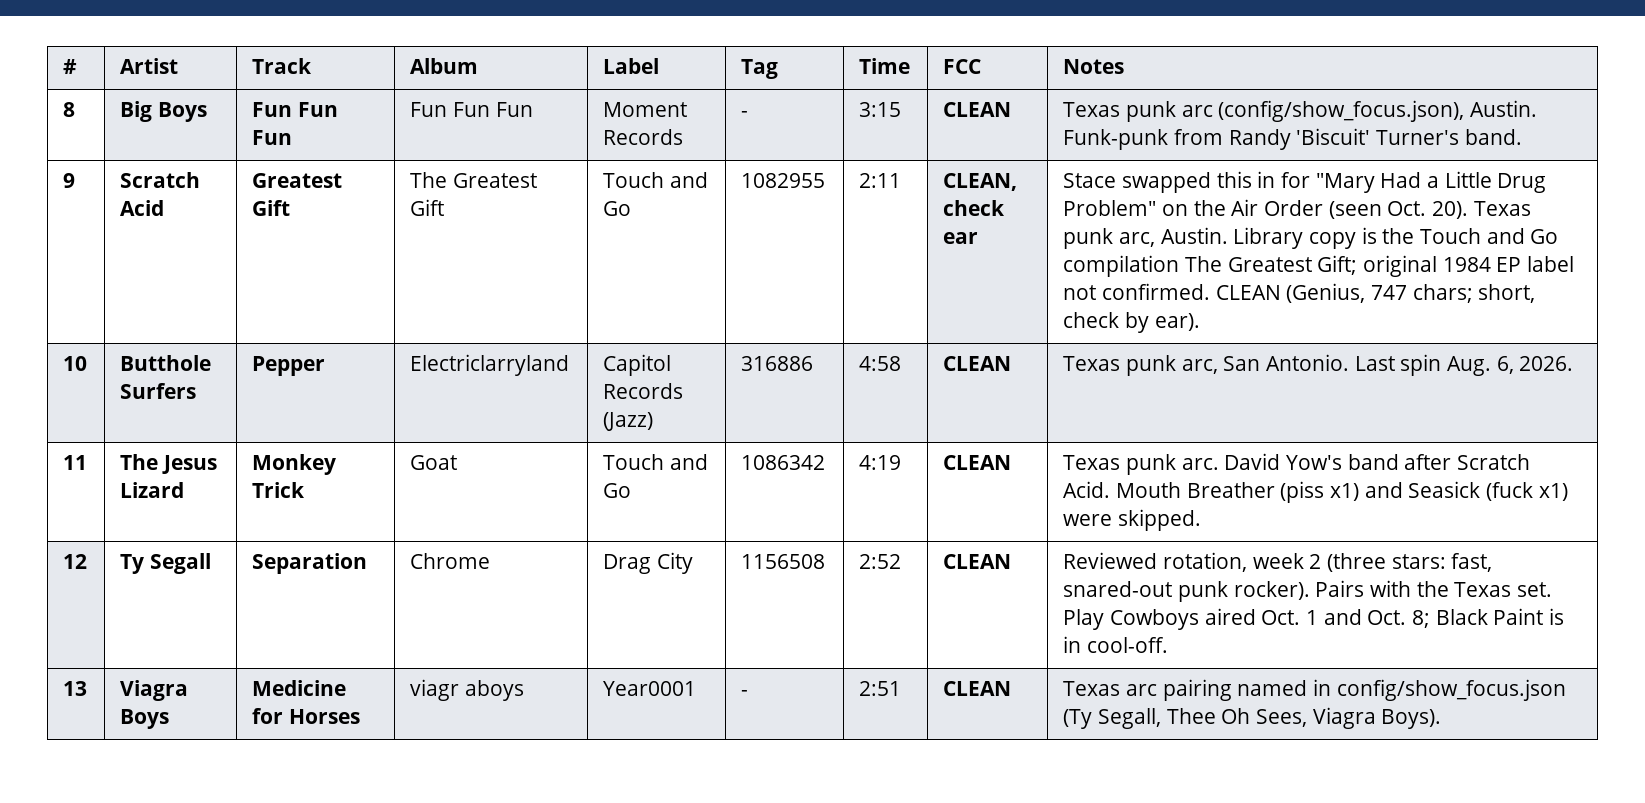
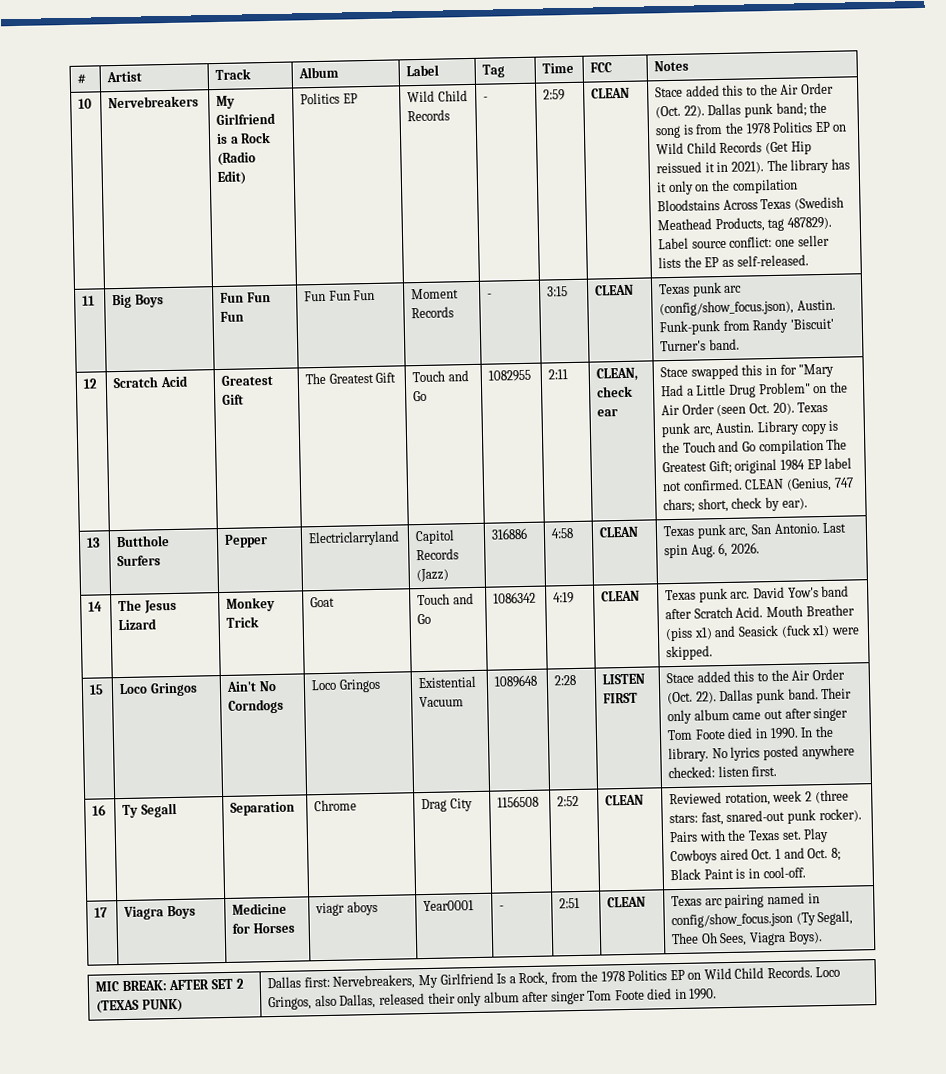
- 8 | Big Boys | Fun Fun Fun | Fun Fun Fun | Moment Records | - | 3:15 | CLEAN | Texas punk arc (config/show_focus.json), Austin. Funk-punk from Randy 'Biscuit' Turner's band.
+ 10 | Nervebreakers | My Girlfriend is a Rock (Radio Edit) | Politics EP | Wild Child Records | - | 2:59 | CLEAN | Stace added this to the Air Order (Oct. 22). Dallas punk band; the song is from the 1978 Politics EP on Wild Child Records (Get Hip reissued it in 2021). The library has it only on the compilation Bloodstains Across Texas (Swedish Meathead Products, tag 487829). Label source conflict: one seller lists the EP as self-released.
+ 11 | Big Boys | Fun Fun Fun | Fun Fun Fun | Moment Records | - | 3:15 | CLEAN | Texas punk arc (config/show_focus.json), Austin. Funk-punk from Randy 'Biscuit' Turner's band.
- 9
+ 12
- 10 | Butthole Surfers | Pepper | Electriclarryland | Capitol Records (Jazz) | 316886 | 4:58 | CLEAN | Texas punk arc, San Antonio. Last spin Aug. 6, 2026.
+ 13 | Butthole Surfers | Pepper | Electriclarryland | Capitol Records (Jazz) | 316886 | 4:58 | CLEAN | Texas punk arc, San Antonio. Last spin Aug. 6, 2026.
- 11 | The Jesus Lizard | Monkey Trick | Goat | Touch and Go | 1086342 | 4:19 | CLEAN | Texas punk arc. David Yow's band after Scratch Acid. Mouth Breather (piss x1) and Seasick (fuck x1) were skipped.
+ 14 | The Jesus Lizard | Monkey Trick | Goat | Touch and Go | 1086342 | 4:19 | CLEAN | Texas punk arc. David Yow's band after Scratch Acid. Mouth Breather (piss x1) and Seasick (fuck x1) were skipped.
- 12 | Ty Segall | Separation | Chrome | Drag City | 1156508 | 2:52 | CLEAN | Reviewed rotation, week 2 (three stars: fast, snared-out punk rocker). Pairs with the Texas set. Play Cowboys aired Oct. 1 and Oct. 8; Black Paint is in cool-off.
+ 15 | Loco Gringos | Ain't No Corndogs | Loco Gringos | Existential Vacuum | 1089648 | 2:28 | LISTEN FIRST | Stace added this to the Air Order (Oct. 22). Dallas punk band. Their only album came out after singer Tom Foote died in 1990. In the library. No lyrics posted anywhere checked: listen first.
+ 16 | Ty Segall | Separation | Chrome | Drag City | 1156508 | 2:52 | CLEAN | Reviewed rotation, week 2 (three stars: fast, snared-out punk rocker). Pairs with the Texas set. Play Cowboys aired Oct. 1 and Oct. 8; Black Paint is in cool-off.
- 13 | Viagra Boys | Medicine for Horses | viagr aboys | Year0001 | - | 2:51 | CLEAN | Texas arc pairing named in config/show_focus.json (Ty Segall, Thee Oh Sees, Viagra Boys).
+ 17 | Viagra Boys | Medicine for Horses | viagr aboys | Year0001 | - | 2:51 | CLEAN | Texas arc pairing named in config/show_focus.json (Ty Segall, Thee Oh Sees, Viagra Boys).
+ MIC BREAK: AFTER SET 2 (TEXAS PUNK) | Dallas first: Nervebreakers, My Girlfriend Is a Rock, from the 1978 Politics EP on Wild Child Records. Loco Gringos, also Dallas, released their only album after singer Tom Foote died in 1990.

